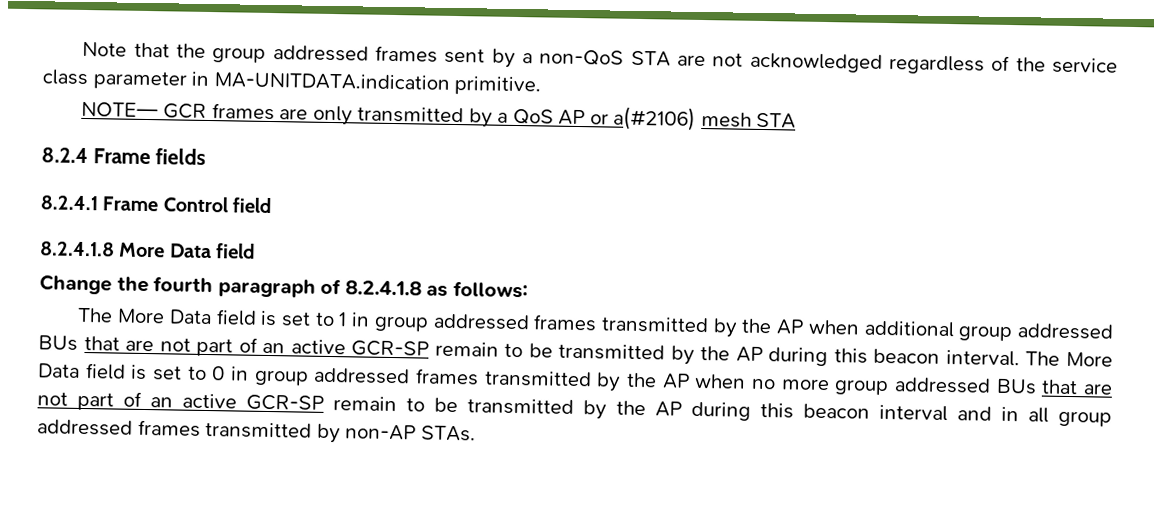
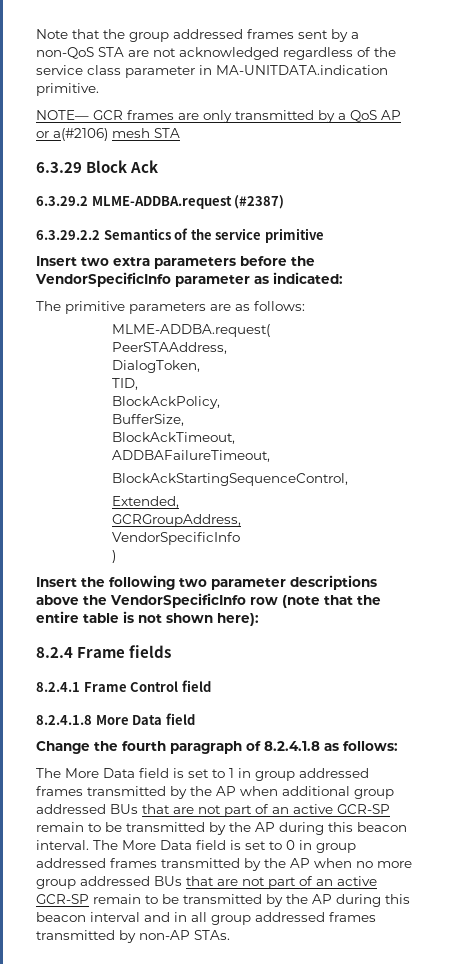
+ 6.3.29 Block Ack
+ 6.3.29.2 MLME-ADDBA.request (#2387)
+ 6.3.29.2.2 Semantics of the service primitive
+ Insert two extra parameters before the VendorSpecificInfo parameter as indicated:
+ The primitive parameters are as follows:
+ MLME-ADDBA.request(
+ PeerSTAAddress,
+ DialogToken,
+ TID,
+ BlockAckPolicy,
+ BufferSize,
+ BlockAckTimeout,
+ ADDBAFailureTimeout,
+ BlockAckStartingSequenceControl,
+ Extended,
+ GCRGroupAddress,
+ VendorSpecificInfo
+ )
+ Insert the following two parameter descriptions above the VendorSpecificInfo row (note that the entire table is not shown here):

